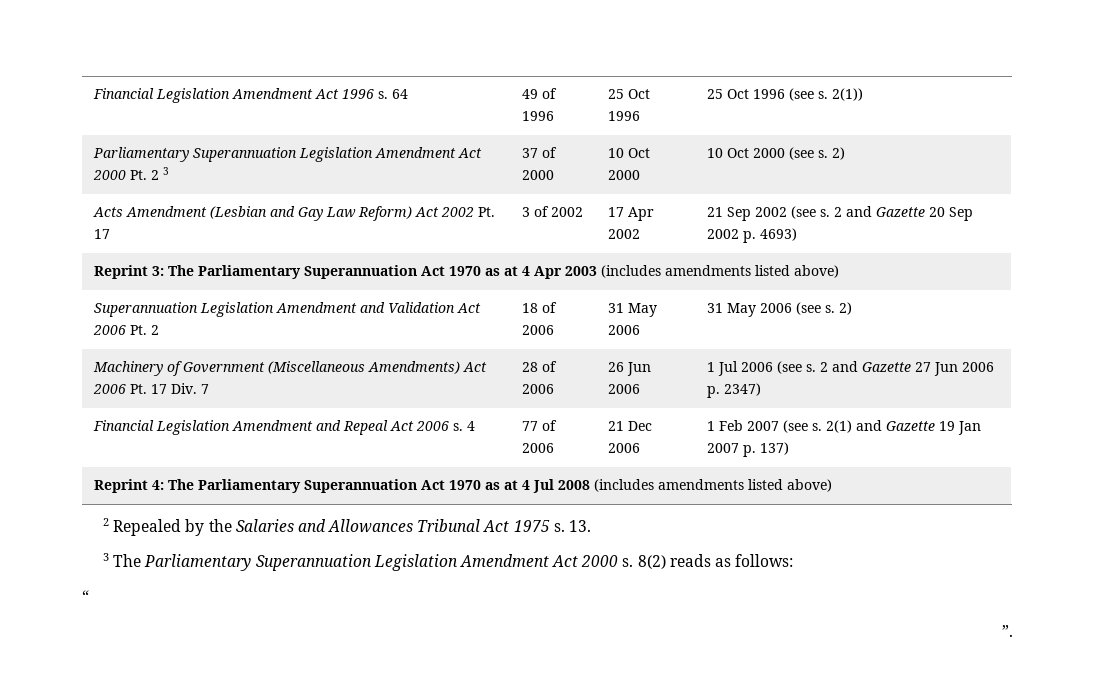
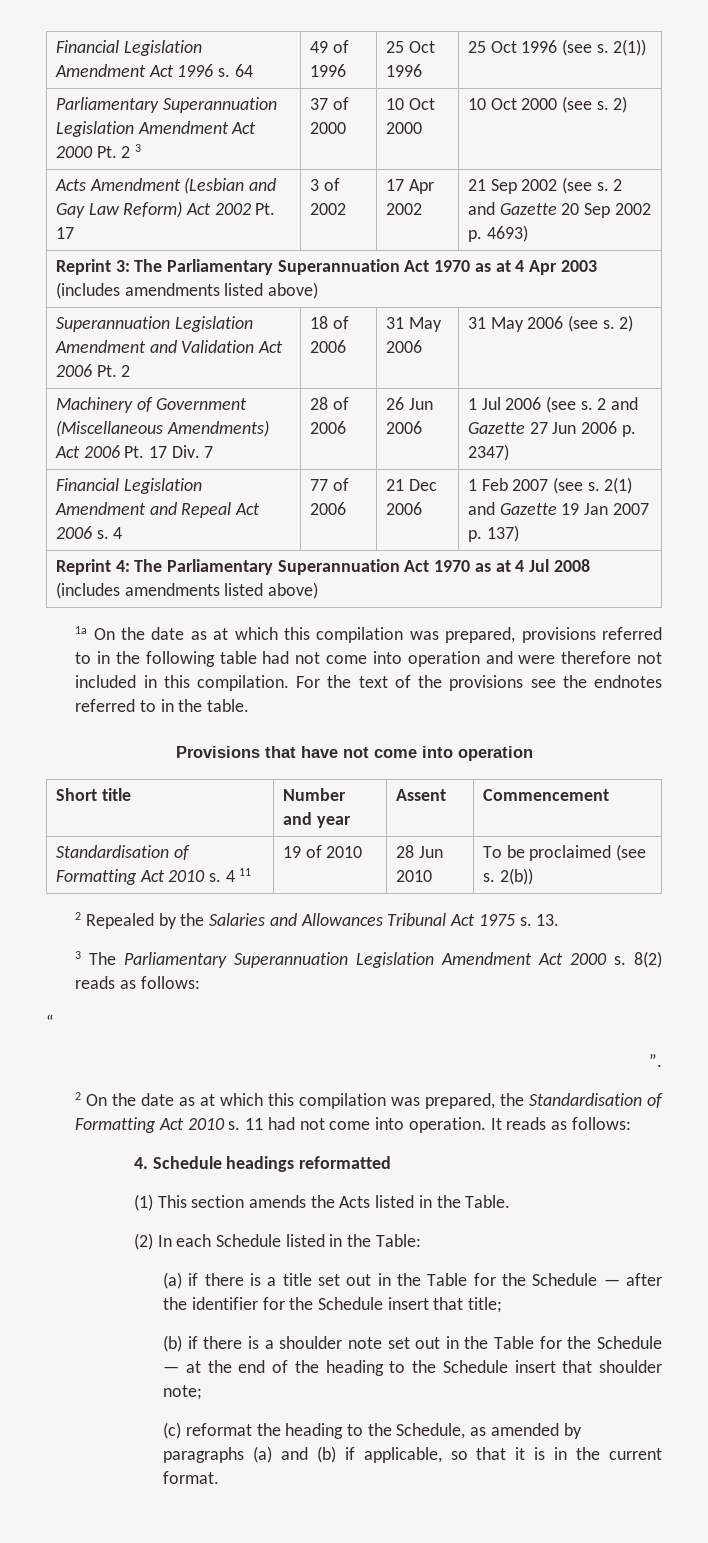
+ 1a On the date as at which this compilation was prepared, provisions referred to in the following table had not come into operation and were therefore not included in this compilation. For the text of the provisions see the endnotes referred to in the table.
+ Provisions that have not come into operation
+ Short title | Number and year | Assent | Commencement
+ Standardisation of Formatting Act 2010 s. 4 11 | 19 of 2010 | 28 Jun 2010 | To be proclaimed (see s. 2(b))
+ 2 On the date as at which this compilation was prepared, the Standardisation of Formatting Act 2010 s. 11 had not come into operation. It reads as follows:
+ 4. Schedule headings reformatted
+ (1) This section amends the Acts listed in the Table.
+ (2) In each Schedule listed in the Table:
+ (a) if there is a title set out in the Table for the Schedule — after the identifier for the Schedule insert that title;
+ (b) if there is a shoulder note set out in the Table for the Schedule — at the end of the heading to the Schedule insert that shoulder note;
+ (c) reformat the heading to the Schedule, as amended by paragraphs (a) and (b) if applicable, so that it is in the current format.

